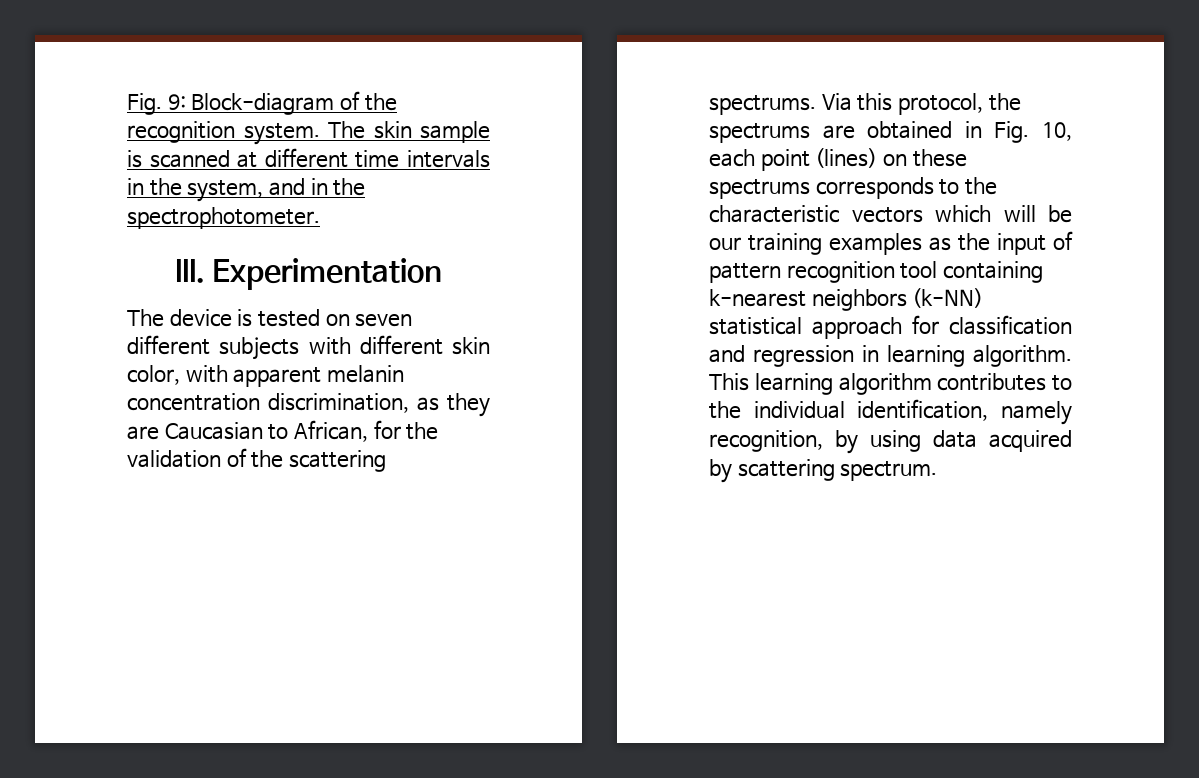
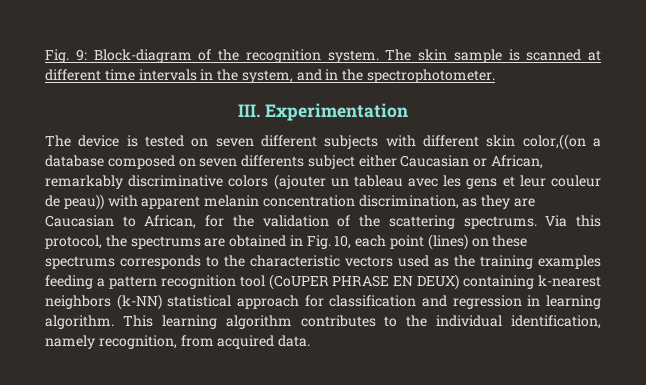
- The device is tested on seven different subjects with different skin color, with apparent melanin concentration discrimination, as they are Caucasian to African, for the validation of the scattering spectrums.
+ The device is tested on seven different subjects with different skin color,((on a database composed on seven differents subject either Caucasian or African, remarkably discriminative colors (ajouter un tableau avec les gens et leur couleur de peau)) with apparent melanin concentration discrimination, as they are Caucasian to African, for the validation of the scattering spectrums.
- Via this protocol, the spectrums are obtained in Fig. 10, each point (lines) on these spectrums corresponds to the characteristic vectors which will be our training examples as the input of pattern recognition tool containing k-nearest neighbors (k-NN) statistical approach for classification and regression in learning algorithm.
+ Via this protocol, the spectrums are obtained in Fig. 10, each point (lines) on these spectrums corresponds to the characteristic vectors used as the training examples feeding a pattern recognition tool (CoUPER PHRASE EN DEUX) containing k-nearest neighbors (k-NN) statistical approach for classification and regression in learning algorithm.
- This learning algorithm contributes to the individual identification, namely recognition, by using data acquired by scattering spectrum.
+ This learning algorithm contributes to the individual identification, namely recognition, from acquired data.

